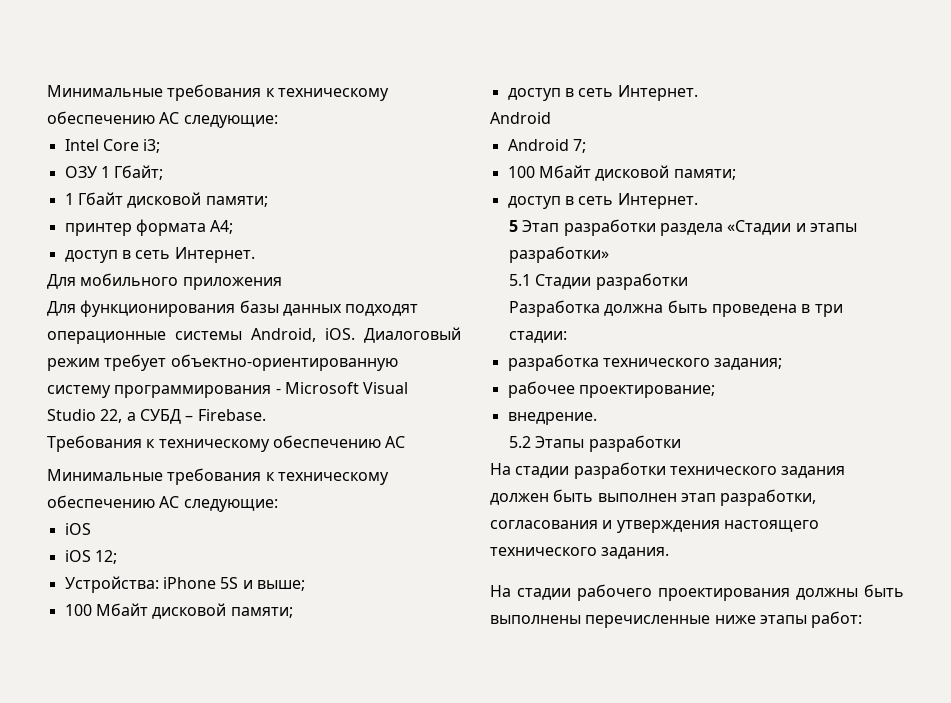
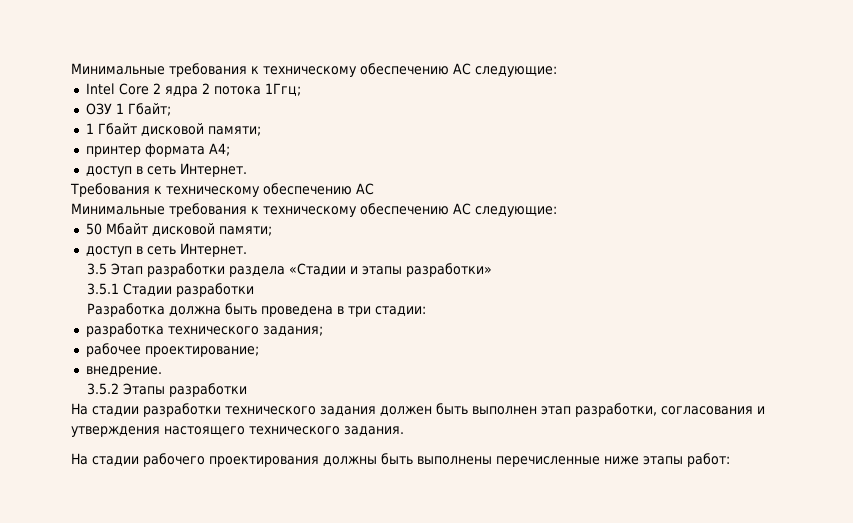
- Intel Core i3;
+ Intel Core 2 ядра 2 потока 1Ггц;
- Для мобильного приложения
- Для функционирования базы данных подходят операционные системы Android, iOS. Диалоговый режим требует объектно-ориентированную систему программирования - Microsoft Visual Studio 22, а СУБД – Firebase.
  Требования к техническому обеспечению АС
  Минимальные требования к техническому обеспечению АС следующие:
- iOS
- iOS 12;
- Устройства: iPhone 5S и выше;
- 100 Мбайт дисковой памяти;
+ 50 Мбайт дисковой памяти;
  доступ в сеть Интернет.
- Android
- Android 7;
- 100 Мбайт дисковой памяти;
- доступ в сеть Интернет.
- 5 Этап разработки раздела «Стадии и этапы разработки»
+ 3.5 Этап разработки раздела «Стадии и этапы разработки»
- 5.1 Стадии разработки
+ 3.5.1 Стадии разработки
- 5.2 Этапы разработки
+ 3.5.2 Этапы разработки

